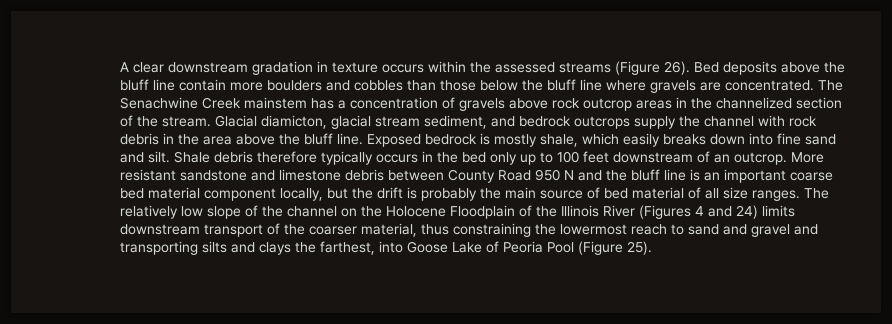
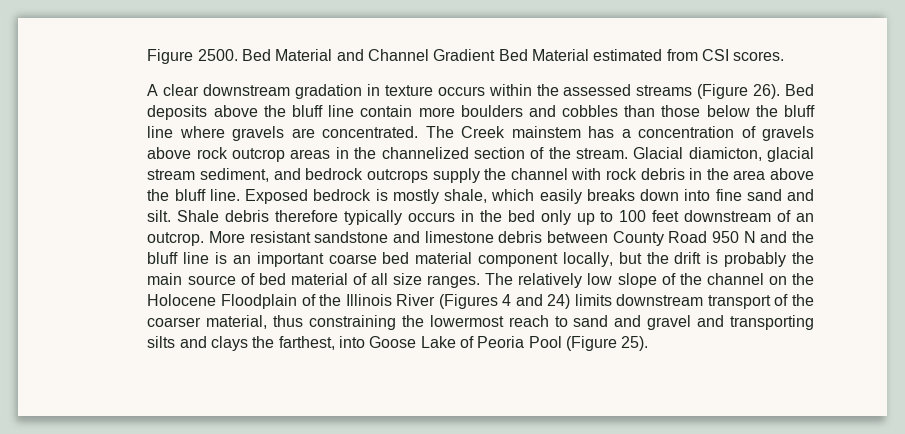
+ Figure 2500. Bed Material and Channel Gradient Bed Material estimated from CSI scores.
- The Senachwine Creek mainstem has a concentration of gravels above rock outcrop areas in the channelized section of the stream.
+ The Creek mainstem has a concentration of gravels above rock outcrop areas in the channelized section of the stream.

